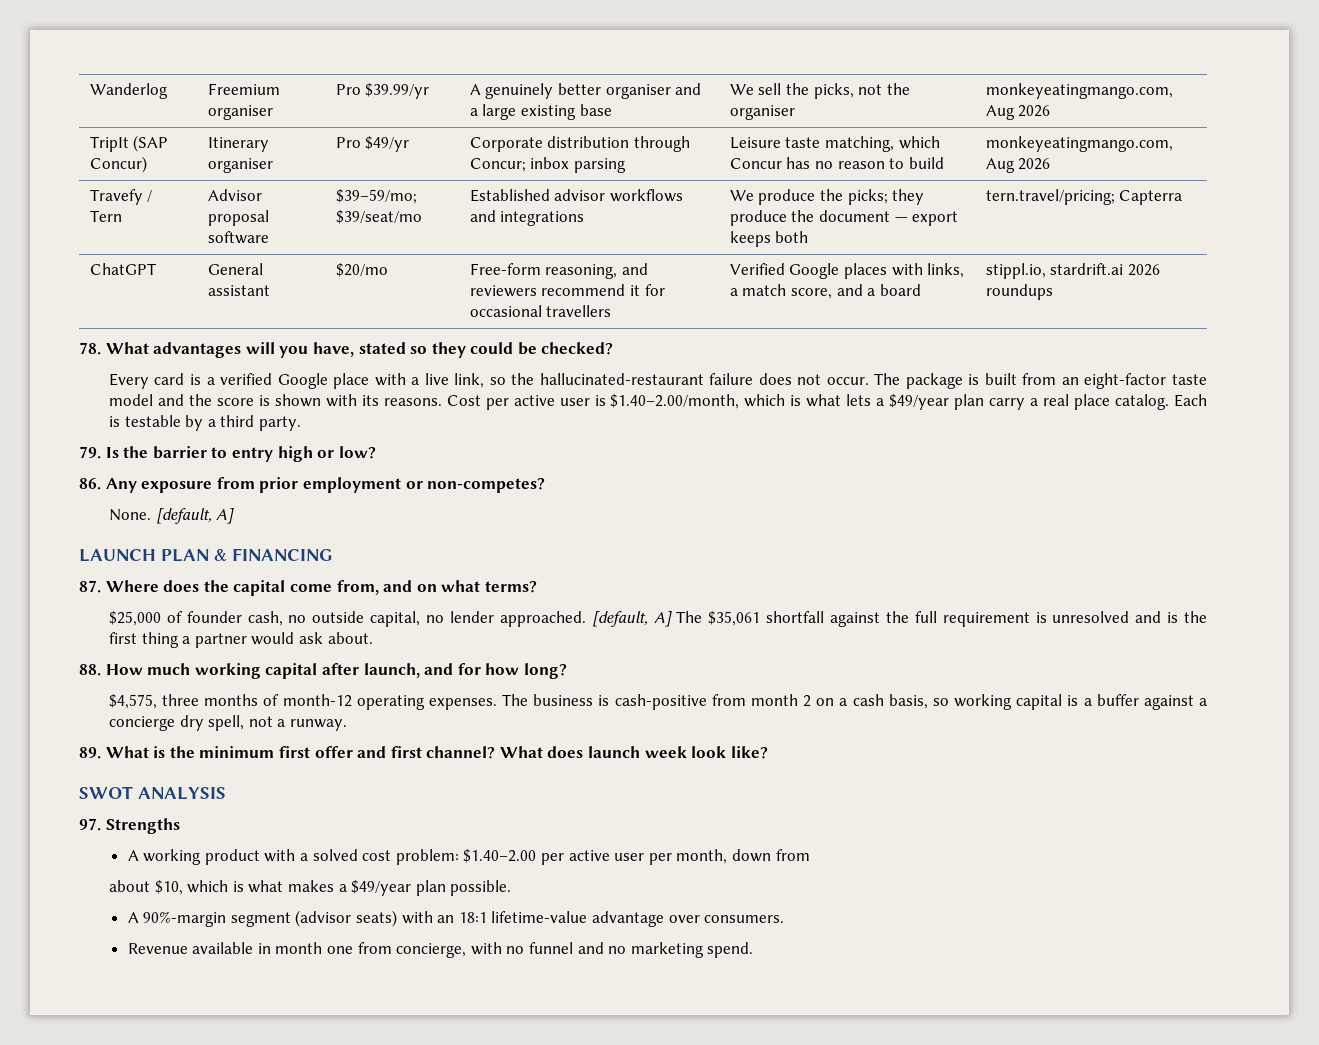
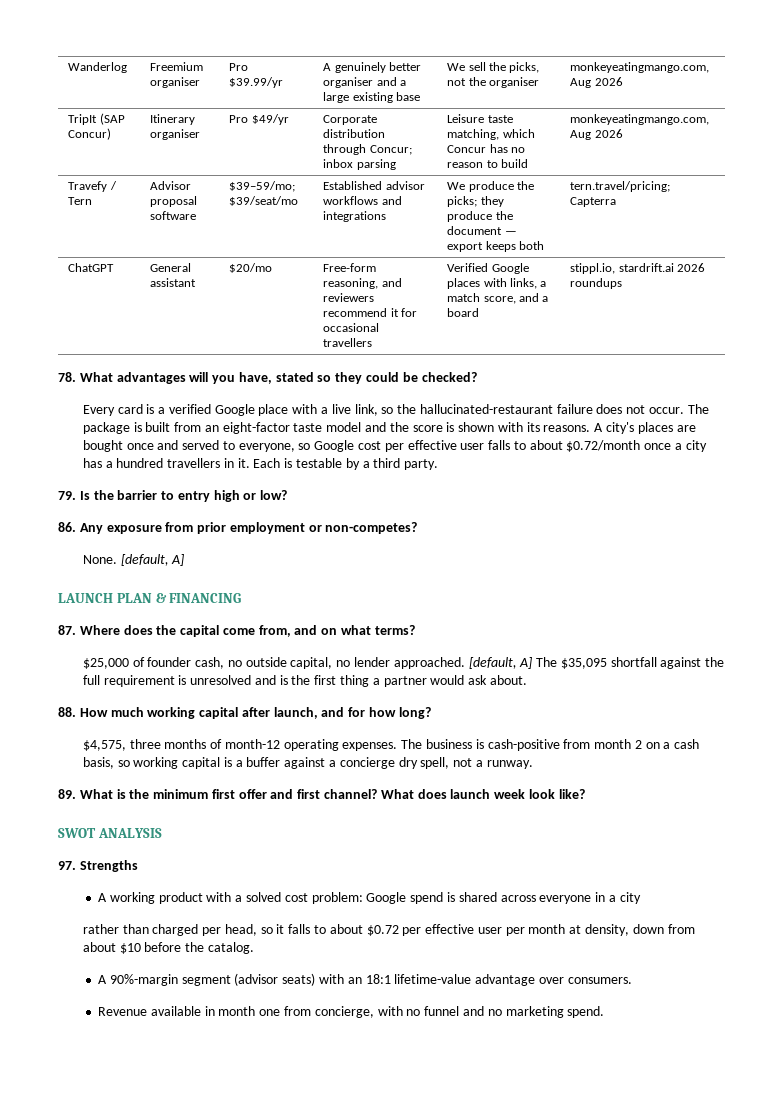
- Cost per active user is $1.40–2.00/month, which is what lets a $49/year plan carry a real place catalog.
+ A city's places are bought once and served to everyone, so Google cost per effective user falls to about $0.72/month once a city has a hundred travellers in it.
- [default, A] The $35,061 shortfall against the full requirement is unresolved and is the first thing a partner would ask about.
+ [default, A] The $35,095 shortfall against the full requirement is unresolved and is the first thing a partner would ask about.
- A working product with a solved cost problem: $1.40–2.00 per active user per month, down from
- about $10, which is what makes a $49/year plan possible.
+ A working product with a solved cost problem: Google spend is shared across everyone in a city
+ rather than charged per head, so it falls to about $0.72 per effective user per month at density, down from about $10 before the catalog.

